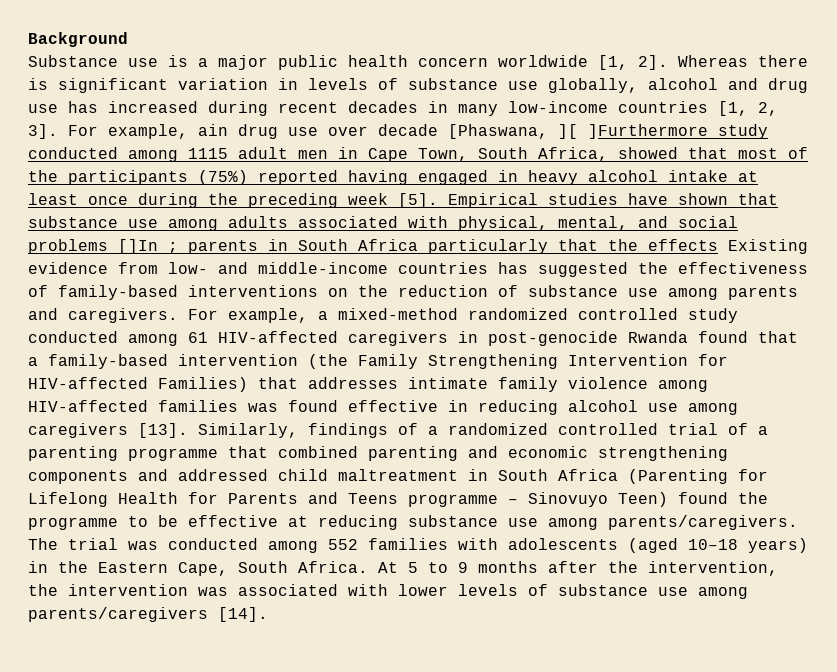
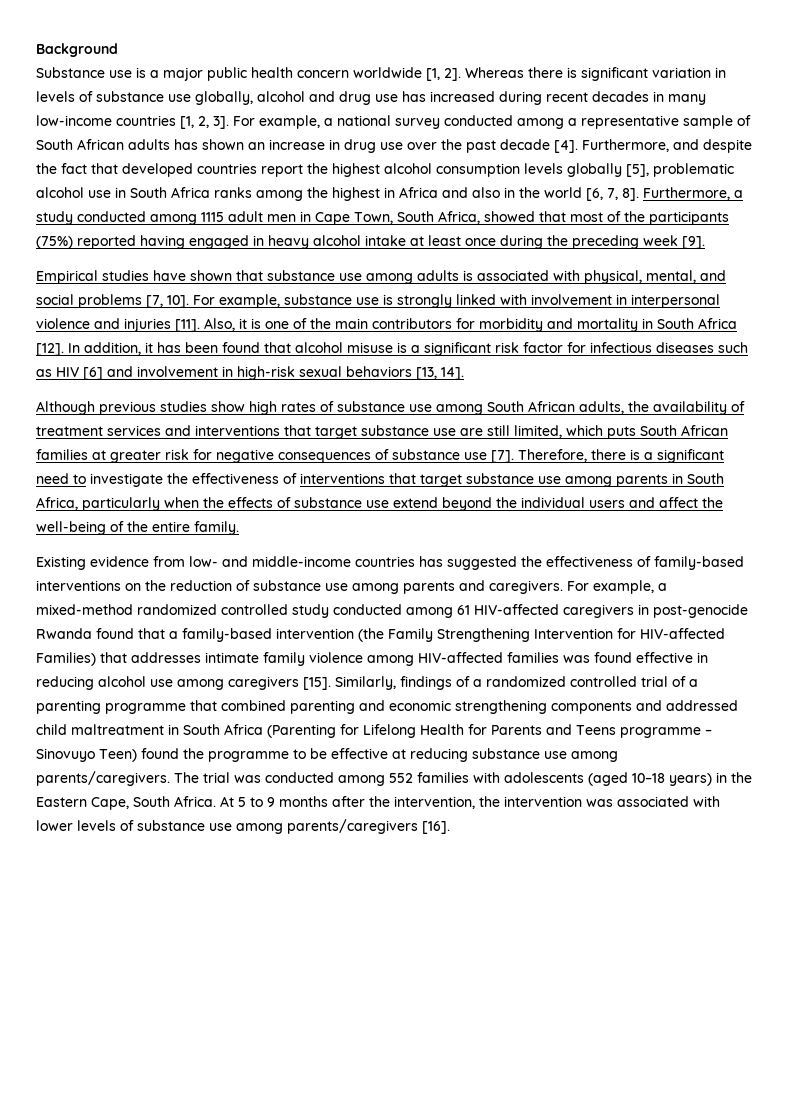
- For example, ain drug use over decade [Phaswana, ][ ]Furthermore study conducted among 1115 adult men in Cape Town, South Africa, showed that most of the participants (75%) reported having engaged in heavy alcohol intake at least once during the preceding week [5]. Empirical studies have shown that substance use among adults associated with physical, mental, and social problems []In ; parents in South Africa particularly that the effects Existing evidence from low- and middle-income countries has suggested the effectiveness of family-based interventions on the reduction of substance use among parents and caregivers.
+ For example, a national survey conducted among a representative sample of South African adults has shown an increase in drug use over the past decade [4]. Furthermore, and despite the fact that developed countries report the highest alcohol consumption levels globally [5], problematic alcohol use in South Africa ranks among the highest in Africa and also in the world [6, 7, 8]. Furthermore, a study conducted among 1115 adult men in Cape Town, South Africa, showed that most of the participants (75%) reported having engaged in heavy alcohol intake at least once during the preceding week [9].
+ Empirical studies have shown that substance use among adults is associated with physical, mental, and social problems [7, 10]. For example, substance use is strongly linked with involvement in interpersonal violence and injuries [11]. Also, it is one of the main contributors for morbidity and mortality in South Africa [12]. In addition, it has been found that alcohol misuse is a significant risk factor for infectious diseases such as HIV [6] and involvement in high-risk sexual behaviors [13, 14].
+ Although previous studies show high rates of substance use among South African adults, the availability of treatment services and interventions that target substance use are still limited, which puts South African families at greater risk for negative consequences of substance use [7]. Therefore, there is a significant need to investigate the effectiveness of interventions that target substance use among parents in South Africa, particularly when the effects of substance use extend beyond the individual users and affect the well-being of the entire family.
+ Existing evidence from low- and middle-income countries has suggested the effectiveness of family-based interventions on the reduction of substance use among parents and caregivers.
- For example, a mixed-method randomized controlled study conducted among 61 HIV-affected caregivers in post-genocide Rwanda found that a family-based intervention (the Family Strengthening Intervention for HIV-affected Families) that addresses intimate family violence among HIV-affected families was found effective in reducing alcohol use among caregivers [13].
+ For example, a mixed-method randomized controlled study conducted among 61 HIV-affected caregivers in post-genocide Rwanda found that a family-based intervention (the Family Strengthening Intervention for HIV-affected Families) that addresses intimate family violence among HIV-affected families was found effective in reducing alcohol use among caregivers [15].
- At 5 to 9 months after the intervention, the intervention was associated with lower levels of substance use among parents/caregivers [14].
+ At 5 to 9 months after the intervention, the intervention was associated with lower levels of substance use among parents/caregivers [16].

